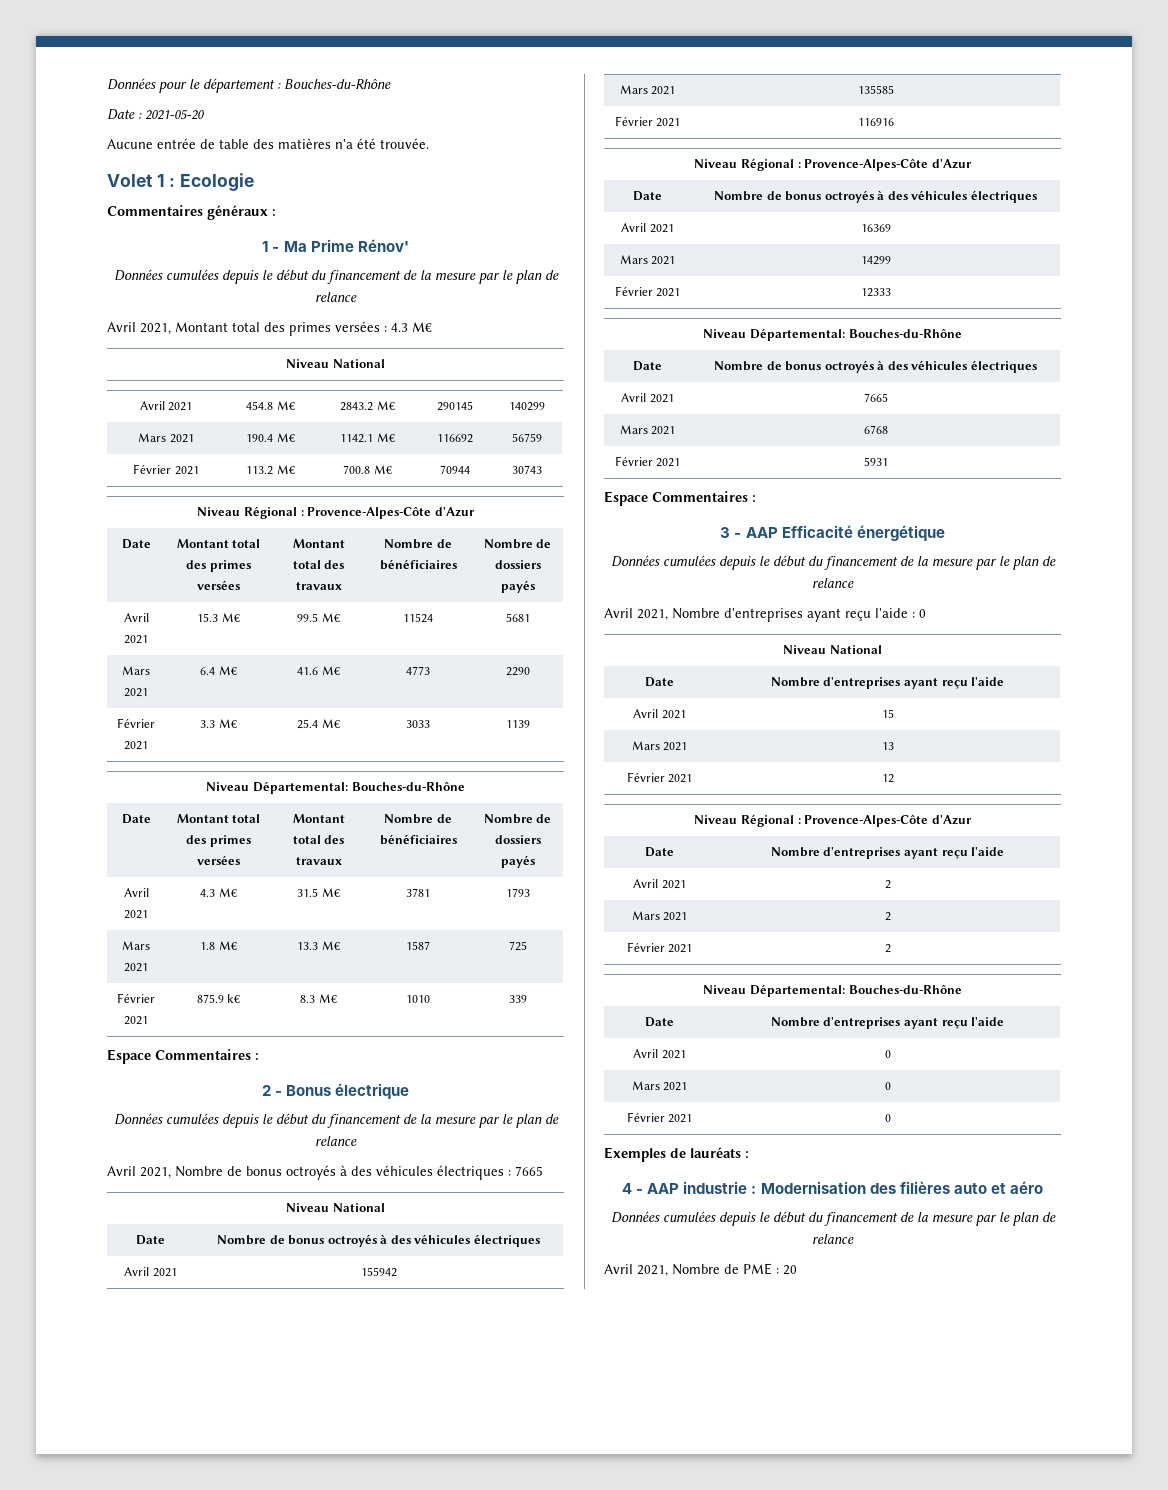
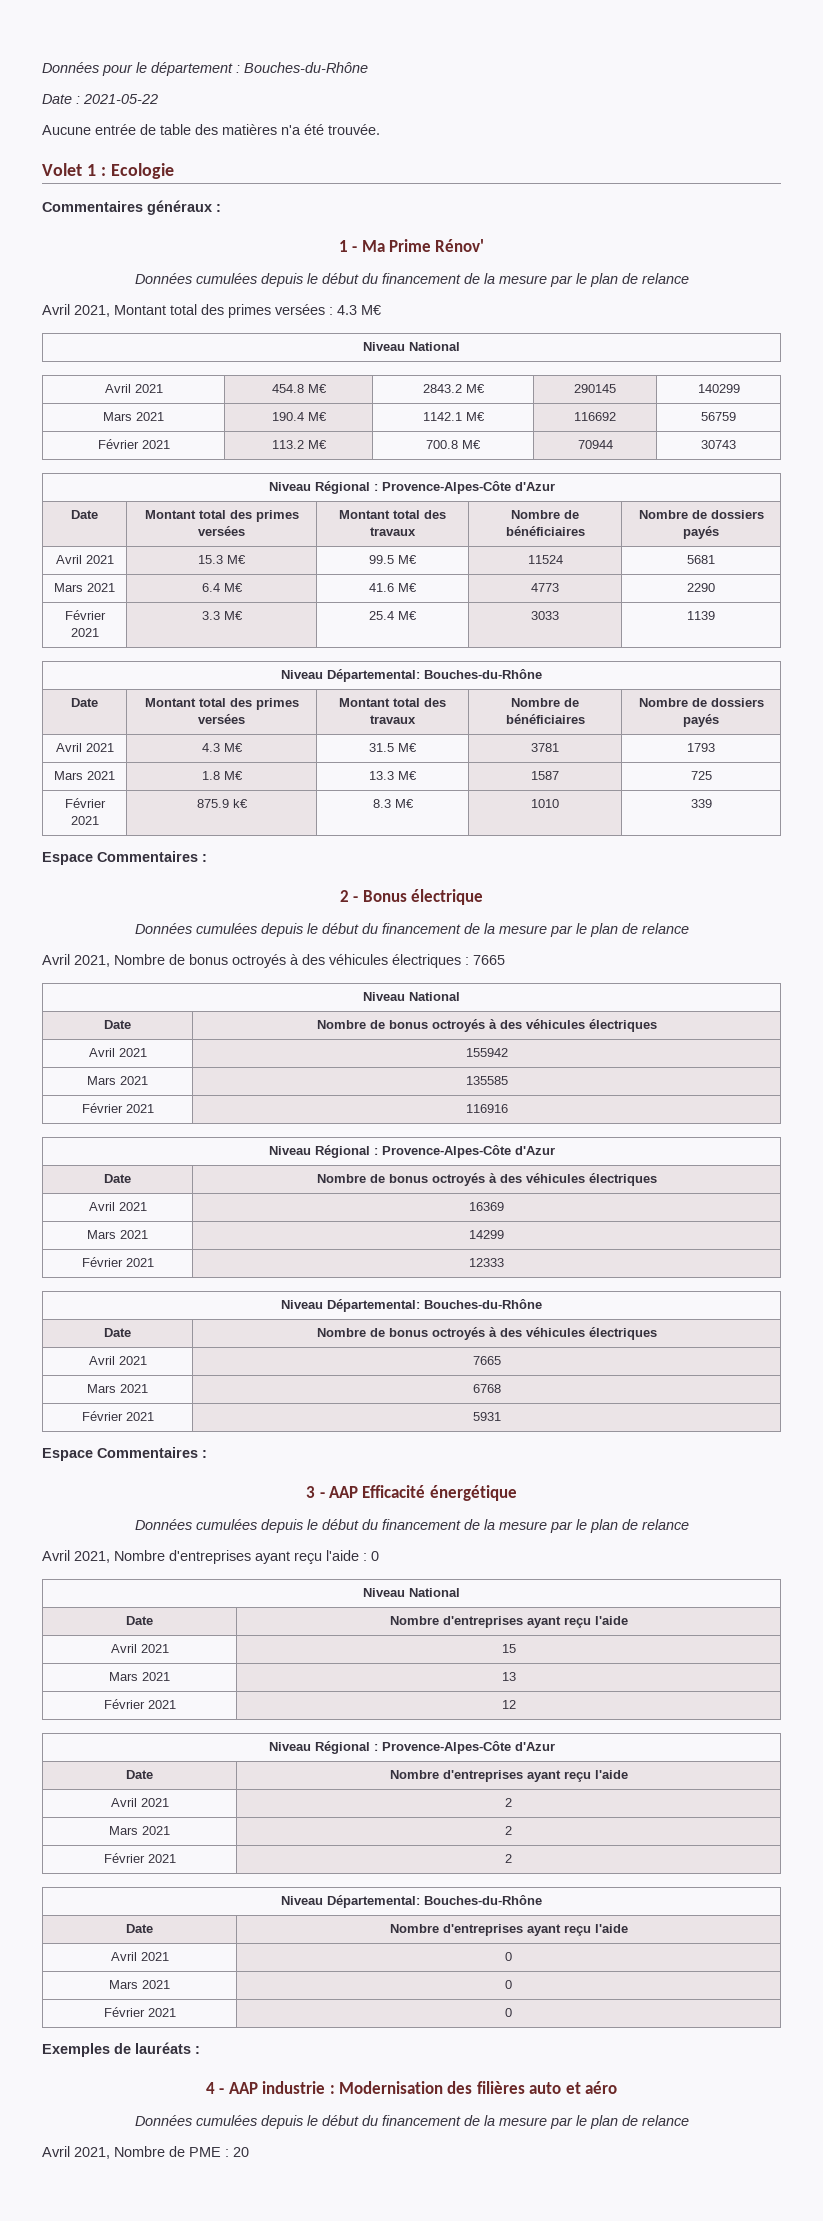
- Date : 2021-05-20
+ Date : 2021-05-22

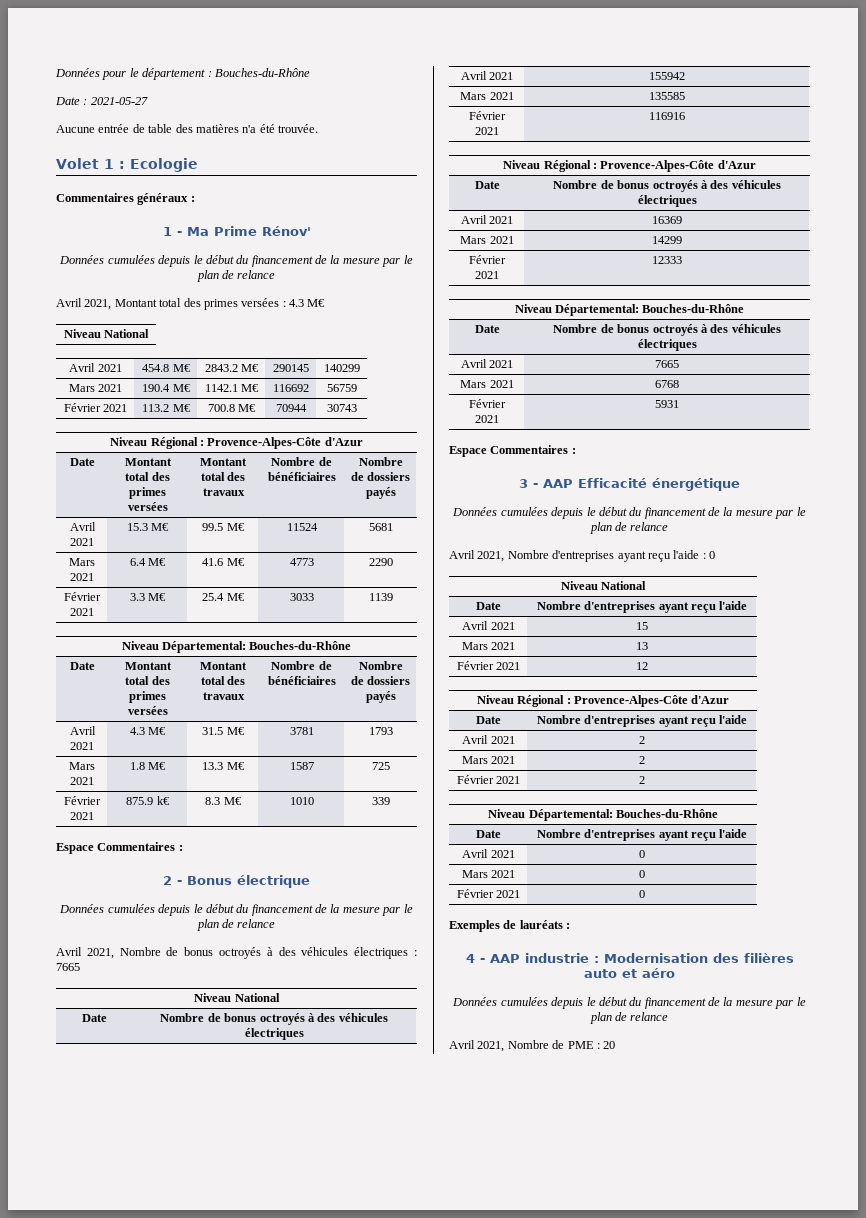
- Date : 2021-05-22
+ Date : 2021-05-27

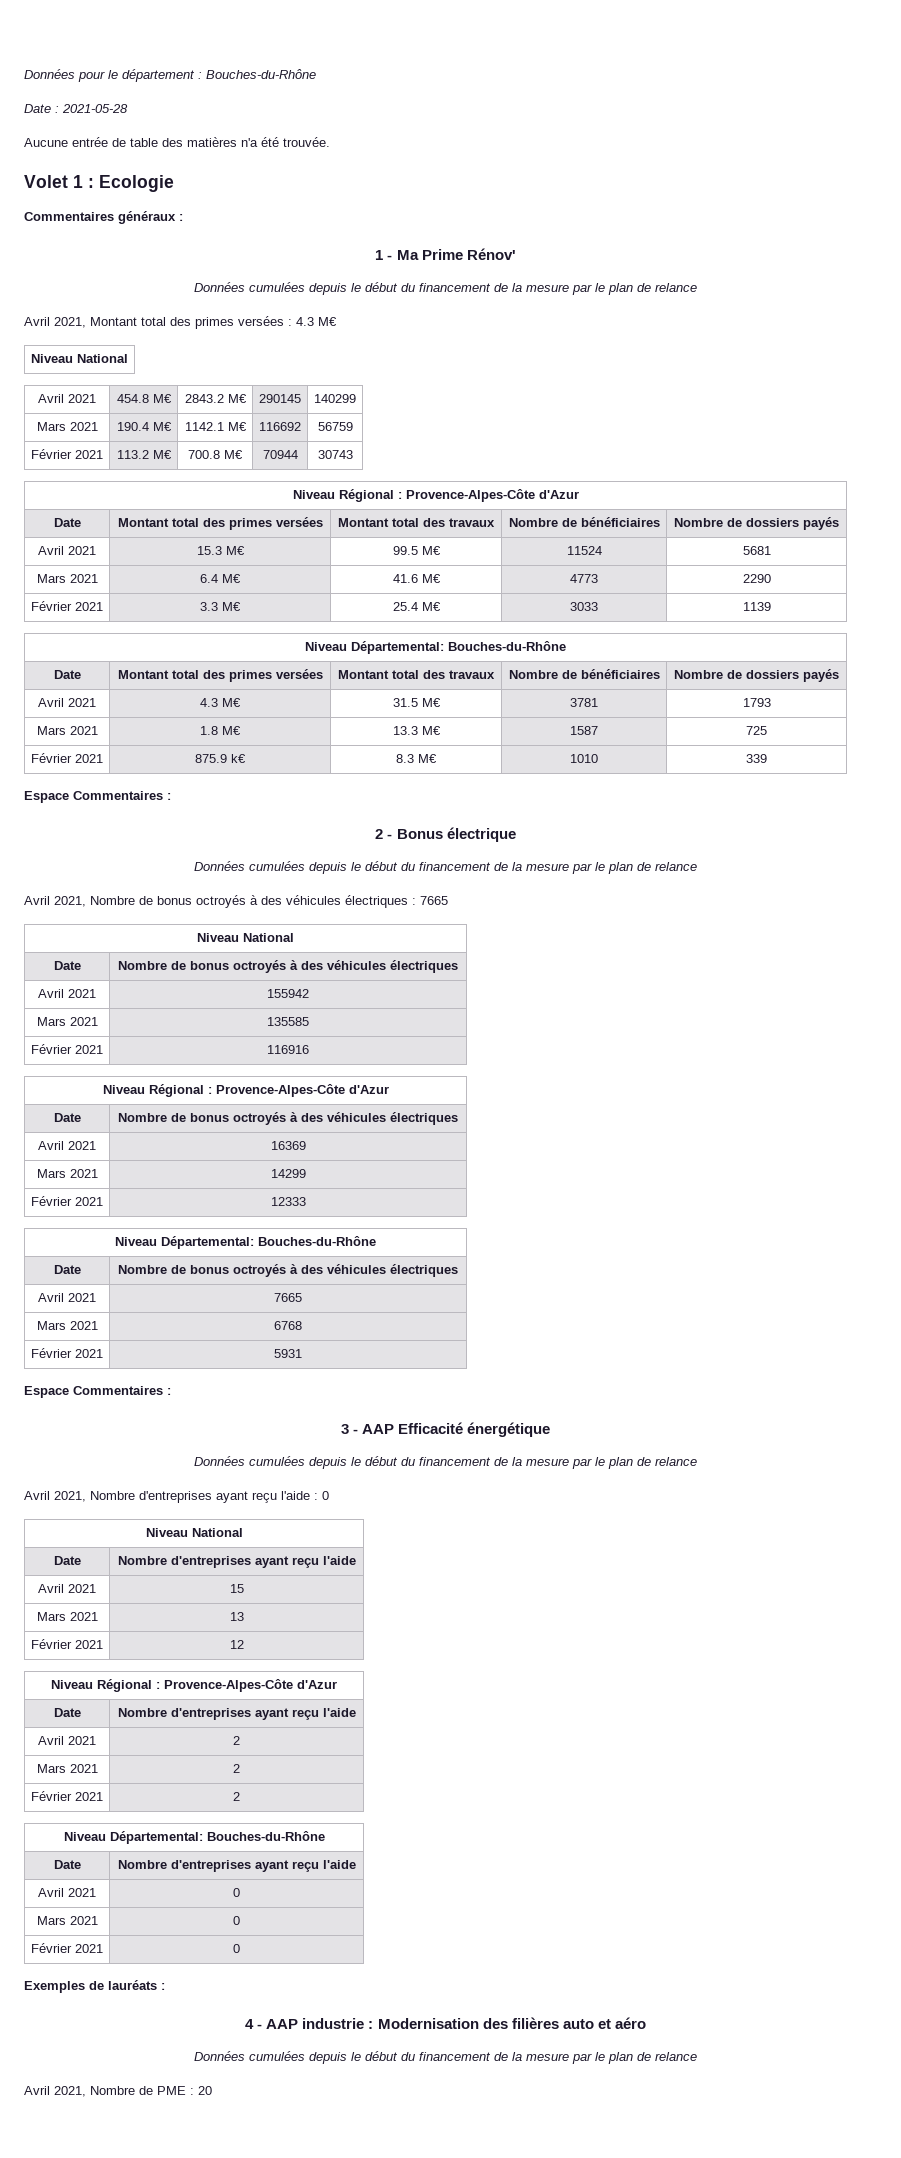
- Date : 2021-05-27
+ Date : 2021-05-28

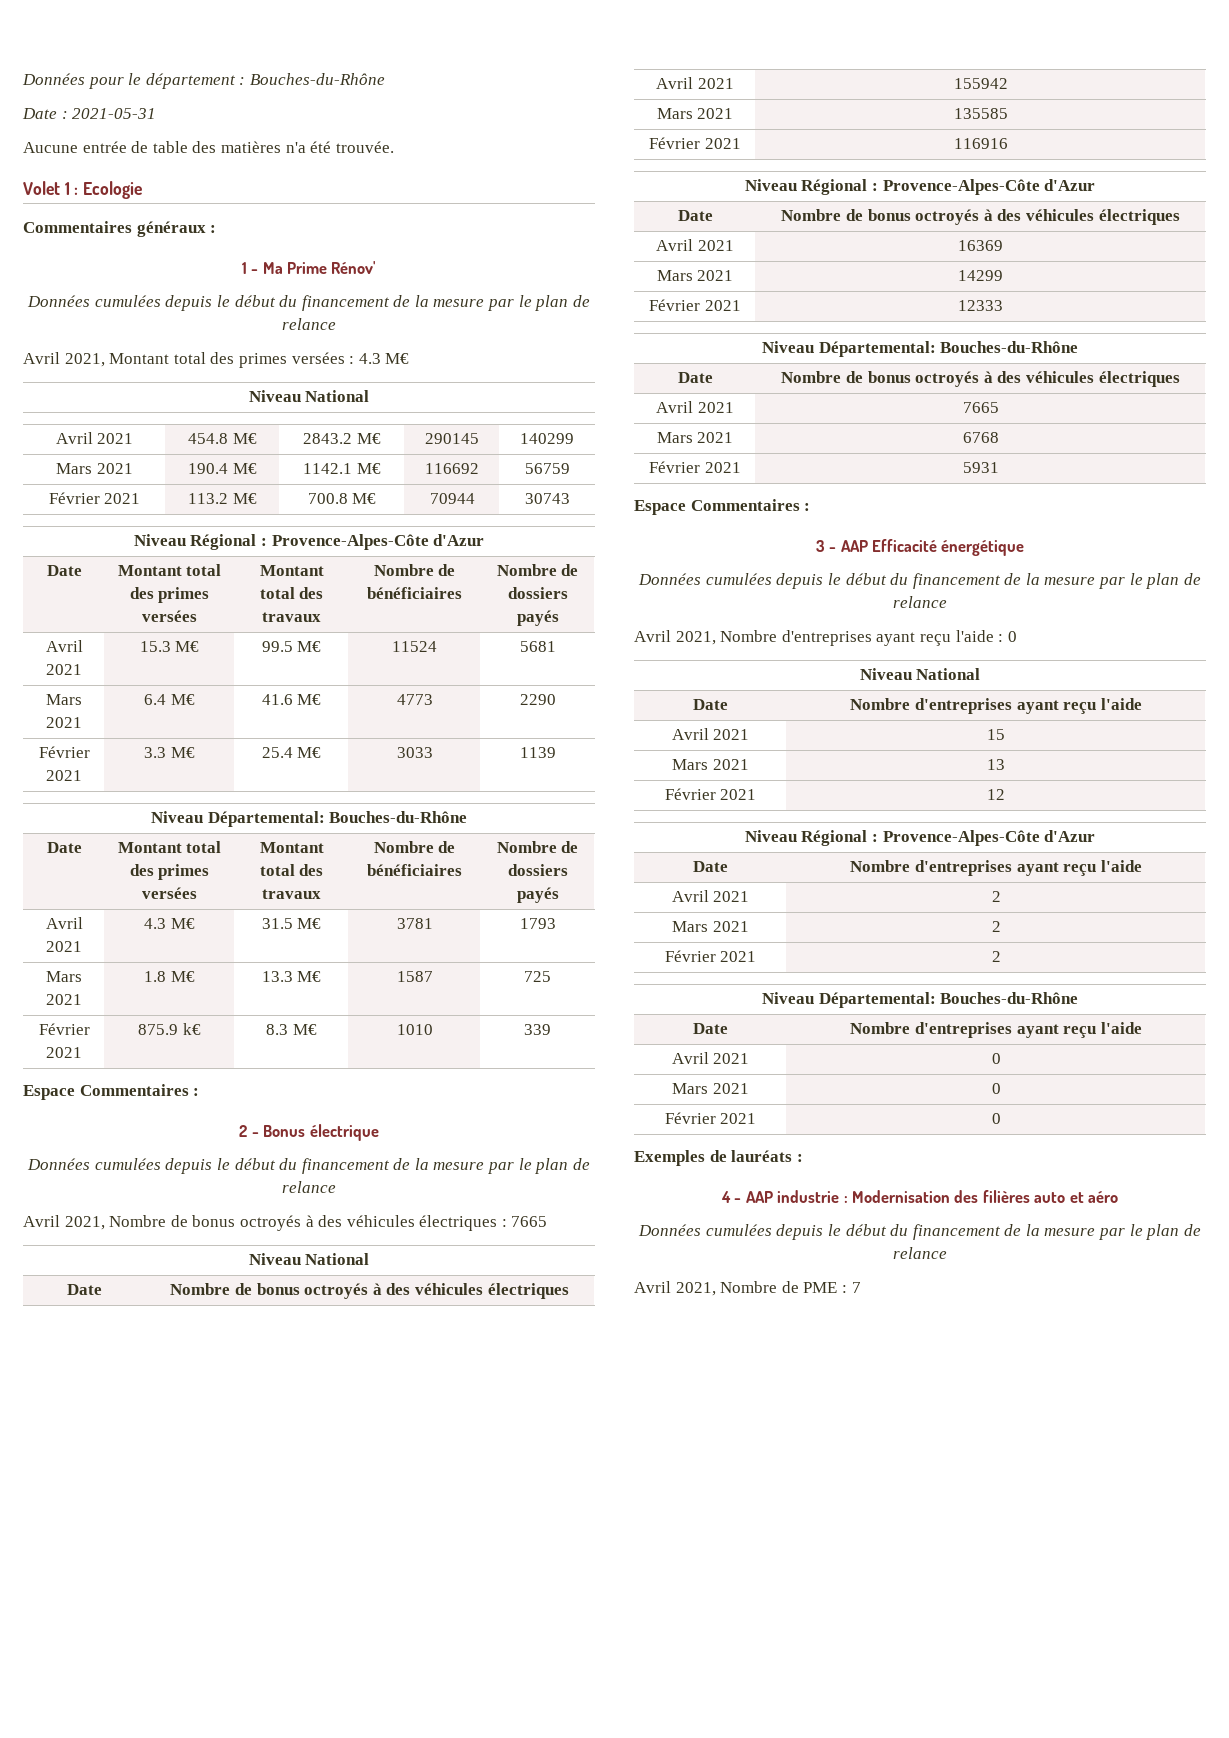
- Date : 2021-05-28
+ Date : 2021-05-31
- Avril 2021, Nombre de PME : 20
+ Avril 2021, Nombre de PME : 7

